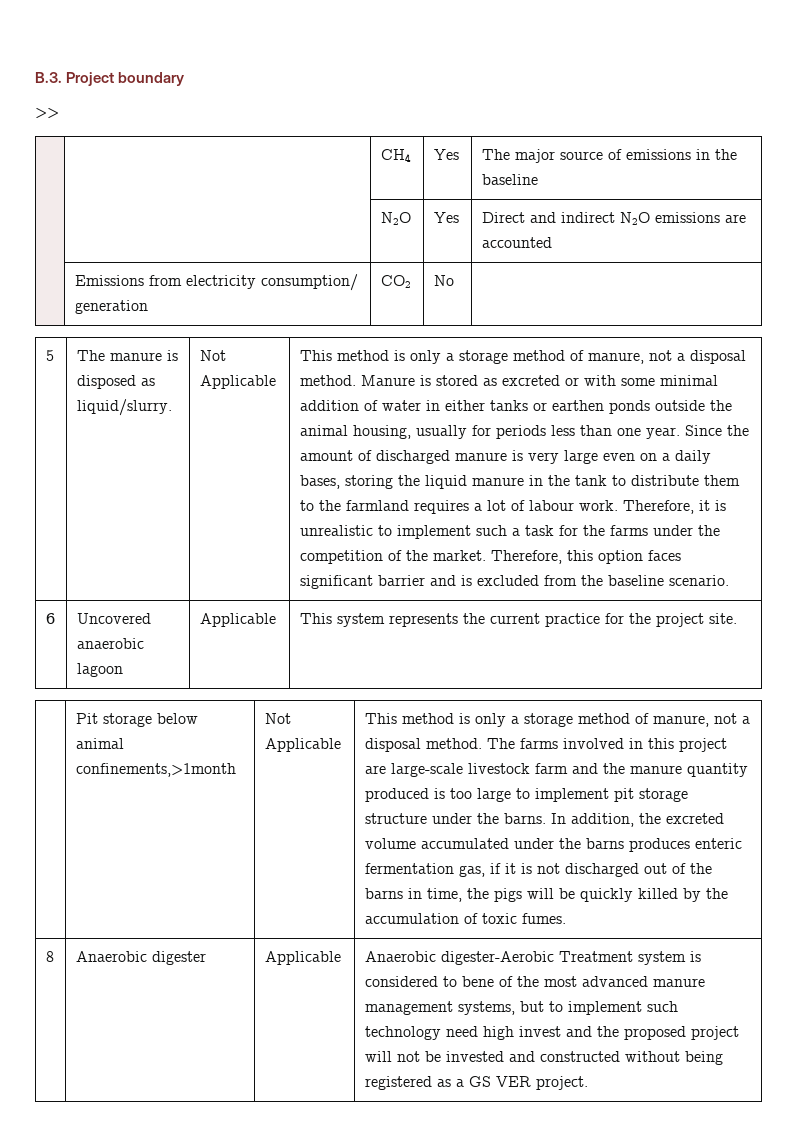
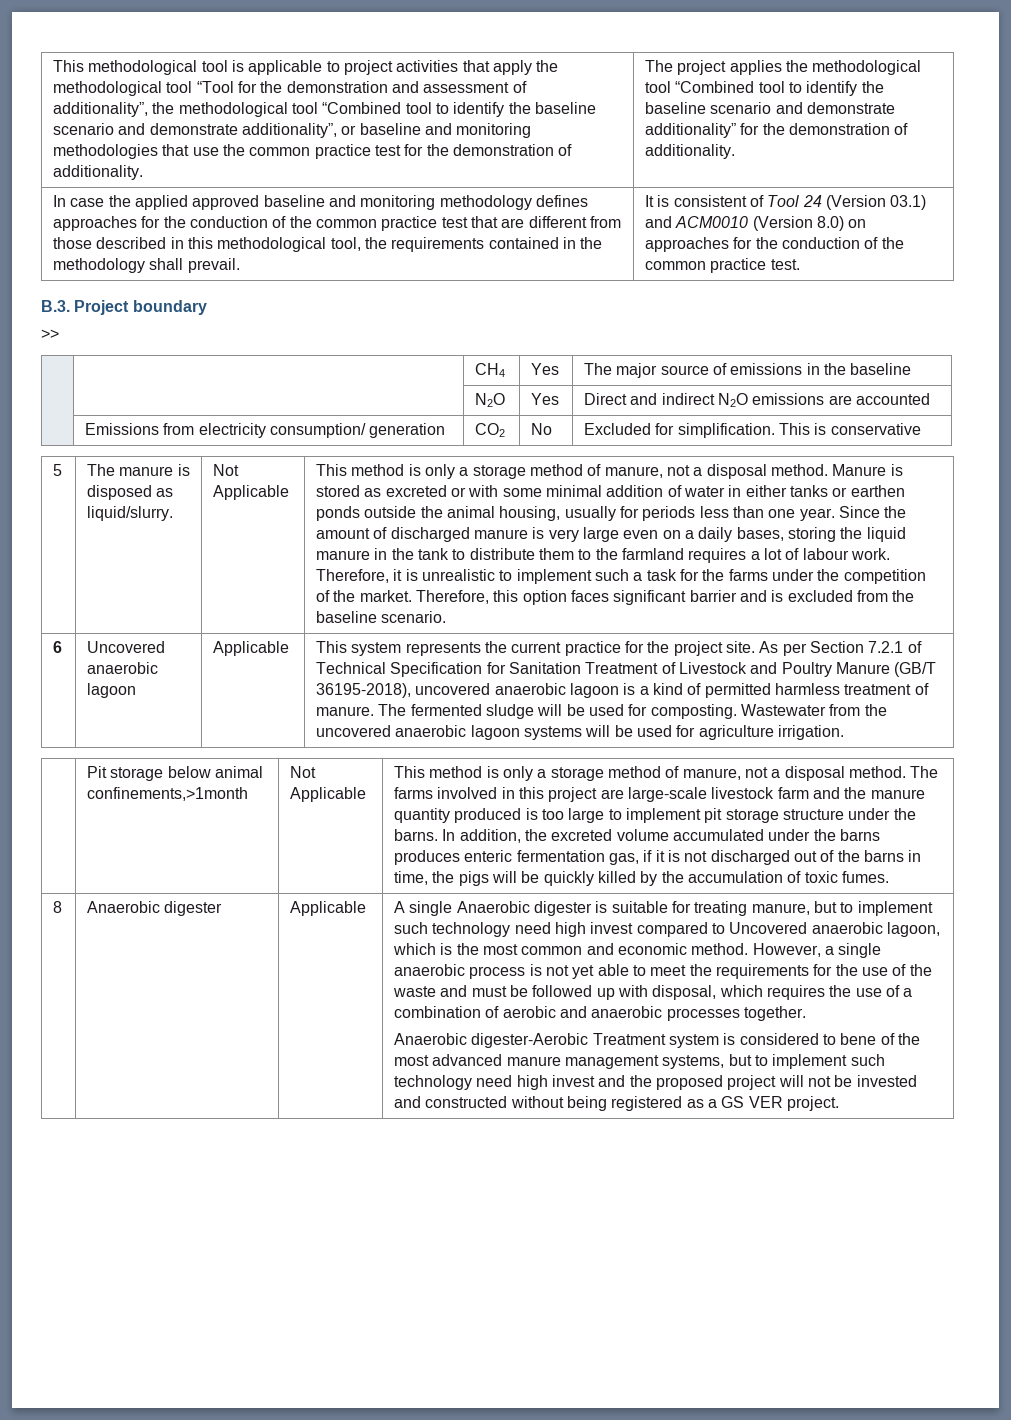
+ This methodological tool is applicable to project activities that apply the methodological tool “Tool for the demonstration and assessment of additionality”, the methodological tool “Combined tool to identify the baseline scenario and demonstrate additionality”, or baseline and monitoring methodologies that use the common practice test for the demonstration of additionality. | The project applies the methodological tool “Combined tool to identify the baseline scenario and demonstrate additionality” for the demonstration of additionality.
+ In case the applied approved baseline and monitoring methodology defines approaches for the conduction of the common practice test that are different from those described in this methodological tool, the requirements contained in the methodology shall prevail. | It is consistent of Tool 24 (Version 03.1) and ACM0010 (Version 8.0) on approaches for the conduction of the common practice test.
- | Emissions from electricity consumption/ generation | CO2 | No |
+ | Emissions from electricity consumption/ generation | CO2 | No | Excluded for simplification. This is conservative
+ As per Section 7.2.1 of Technical Specification for Sanitation Treatment of Livestock and Poultry Manure (GB/T 36195-2018), uncovered anaerobic lagoon is a kind of permitted harmless treatment of manure. The fermented sludge will be used for composting. Wastewater from the uncovered anaerobic lagoon systems will be used for agriculture irrigation.
+ A single Anaerobic digester is suitable for treating manure, but to implement such technology need high invest compared to Uncovered anaerobic lagoon, which is the most common and economic method. However, a single anaerobic process is not yet able to meet the requirements for the use of the waste and must be followed up with disposal, which requires the use of a combination of aerobic and anaerobic processes together.

